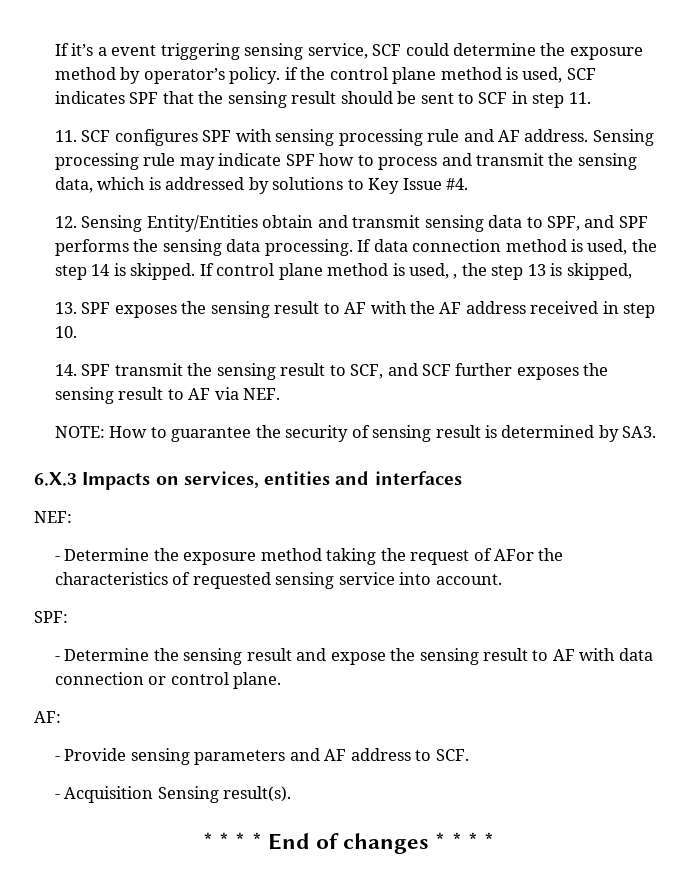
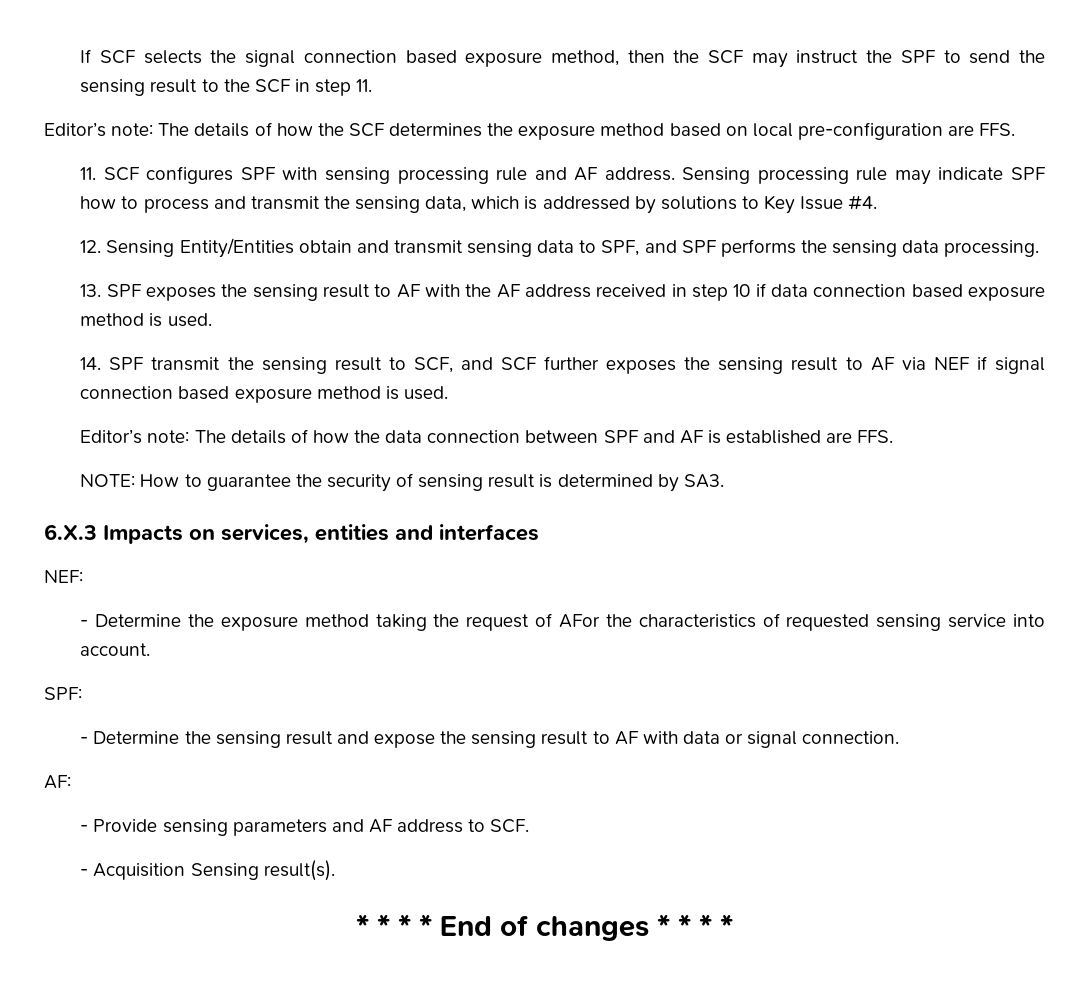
- If it’s a event triggering sensing service, SCF could determine the exposure method by operator’s policy. if the control plane method is used, SCF indicates SPF that the sensing result should be sent to SCF in step 11.
+ If SCF selects the signal connection based exposure method, then the SCF may instruct the SPF to send the sensing result to the SCF in step 11.
+ Editor’s note: The details of how the SCF determines the exposure method based on local pre-configuration are FFS.
- If data connection method is used, the step 14 is skipped. If control plane method is used, , the step 13 is skipped,
- 13. SPF exposes the sensing result to AF with the AF address received in step 10.
+ 13. SPF exposes the sensing result to AF with the AF address received in step 10 if data connection based exposure method is used.
- 14. SPF transmit the sensing result to SCF, and SCF further exposes the sensing result to AF via NEF.
+ 14. SPF transmit the sensing result to SCF, and SCF further exposes the sensing result to AF via NEF if signal connection based exposure method is used.
+ Editor’s note: The details of how the data connection between SPF and AF is established are FFS.
- - Determine the sensing result and expose the sensing result to AF with data connection or control plane.
+ - Determine the sensing result and expose the sensing result to AF with data or signal connection.

